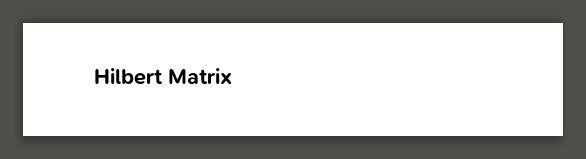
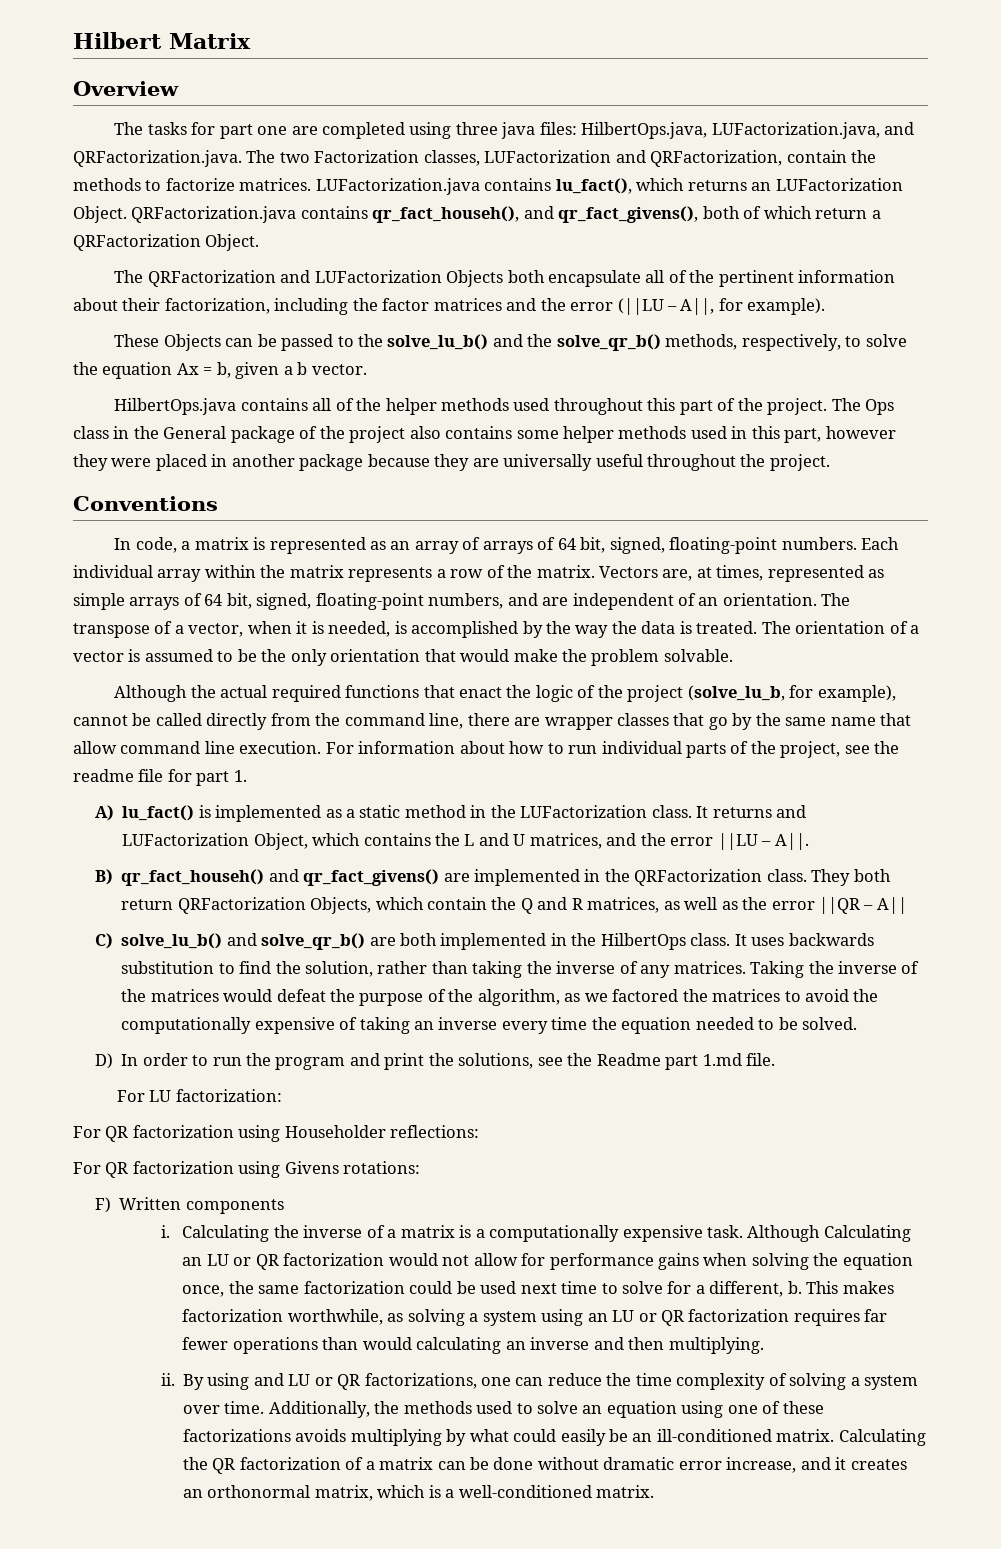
+ Overview
+ The tasks for part one are completed using three java files: HilbertOps.java, LUFactorization.java, and QRFactorization.java. The two Factorization classes, LUFactorization and QRFactorization, contain the methods to factorize matrices. LUFactorization.java contains lu_fact(), which returns an LUFactorization Object. QRFactorization.java contains qr_fact_househ(), and qr_fact_givens(), both of which return a QRFactorization Object.
+ The QRFactorization and LUFactorization Objects both encapsulate all of the pertinent information about their factorization, including the factor matrices and the error (||LU – A||, for example).
+ These Objects can be passed to the solve_lu_b() and the solve_qr_b() methods, respectively, to solve the equation Ax = b, given a b vector.
+ HilbertOps.java contains all of the helper methods used throughout this part of the project. The Ops class in the General package of the project also contains some helper methods used in this part, however they were placed in another package because they are universally useful throughout the project.
+ Conventions
+ In code, a matrix is represented as an array of arrays of 64 bit, signed, floating-point numbers. Each individual array within the matrix represents a row of the matrix. Vectors are, at times, represented as simple arrays of 64 bit, signed, floating-point numbers, and are independent of an orientation. The transpose of a vector, when it is needed, is accomplished by the way the data is treated. The orientation of a vector is assumed to be the only orientation that would make the problem solvable.
+ Although the actual required functions that enact the logic of the project (solve_lu_b, for example), cannot be called directly from the command line, there are wrapper classes that go by the same name that allow command line execution. For information about how to run individual parts of the project, see the readme file for part 1.
+ A) lu_fact() is implemented as a static method in the LUFactorization class. It returns and LUFactorization Object, which contains the L and U matrices, and the error ||LU – A||.
+ B) qr_fact_househ() and qr_fact_givens() are implemented in the QRFactorization class. They both return QRFactorization Objects, which contain the Q and R matrices, as well as the error ||QR – A||
+ C) solve_lu_b() and solve_qr_b() are both implemented in the HilbertOps class. It uses backwards substitution to find the solution, rather than taking the inverse of any matrices. Taking the inverse of the matrices would defeat the purpose of the algorithm, as we factored the matrices to avoid the computationally expensive of taking an inverse every time the equation needed to be solved.
+ D) In order to run the program and print the solutions, see the Readme part 1.md file.
+ For LU factorization:
+ For QR factorization using Householder reflections:
+ For QR factorization using Givens rotations:
+ F) Written components
+ i. Calculating the inverse of a matrix is a computationally expensive task. Although Calculating an LU or QR factorization would not allow for performance gains when solving the equation once, the same factorization could be used next time to solve for a different, b. This makes factorization worthwhile, as solving a system using an LU or QR factorization requires far fewer operations than would calculating an inverse and then multiplying.
+ ii. By using and LU or QR factorizations, one can reduce the time complexity of solving a system over time. Additionally, the methods used to solve an equation using one of these factorizations avoids multiplying by what could easily be an ill-conditioned matrix. Calculating the QR factorization of a matrix can be done without dramatic error increase, and it creates an orthonormal matrix, which is a well-conditioned matrix.

